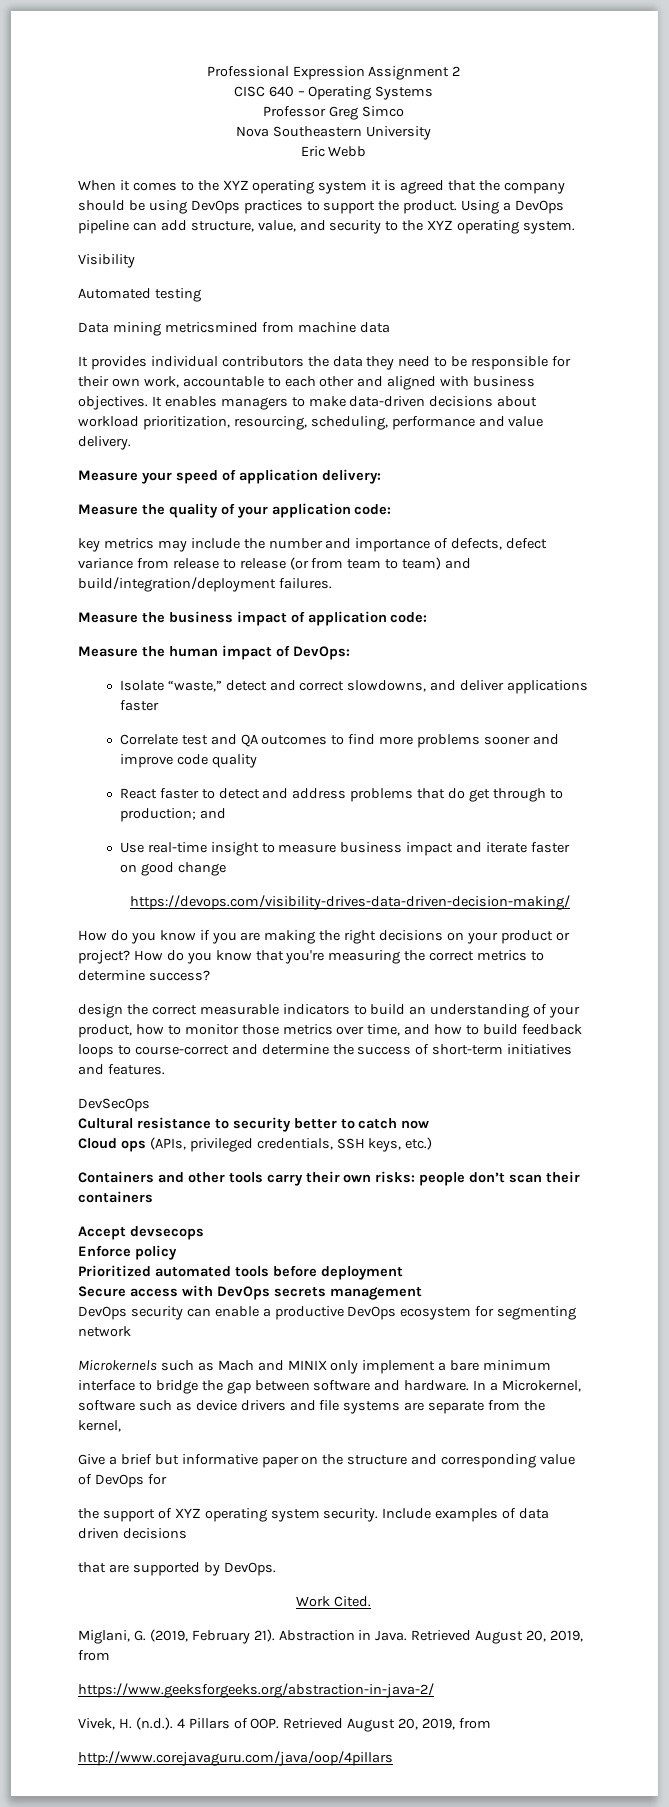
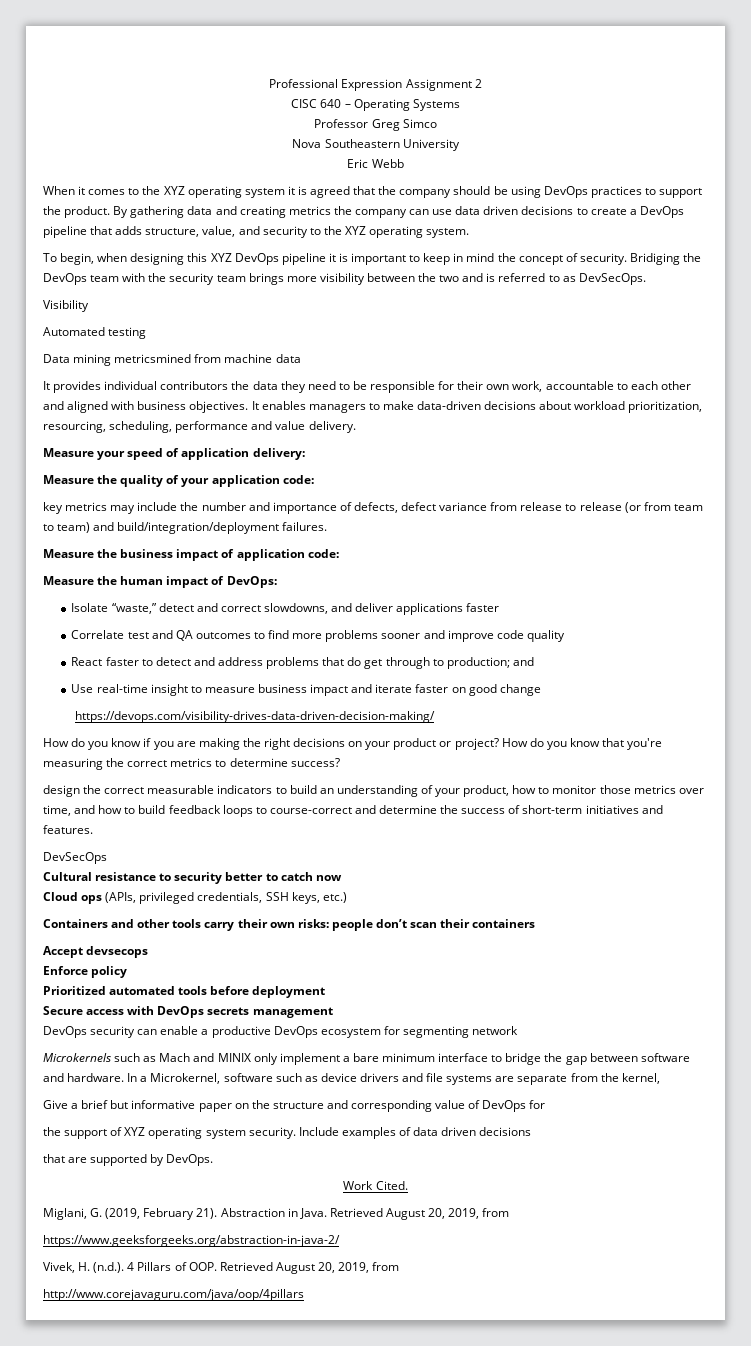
- Using a DevOps pipeline can add structure, value, and security to the XYZ operating system.
+ By gathering data and creating metrics the company can use data driven decisions to create a DevOps pipeline that adds structure, value, and security to the XYZ operating system.
+ To begin, when designing this XYZ DevOps pipeline it is important to keep in mind the concept of security. Bridiging the DevOps team with the security team brings more visibility between the two and is referred to as DevSecOps.

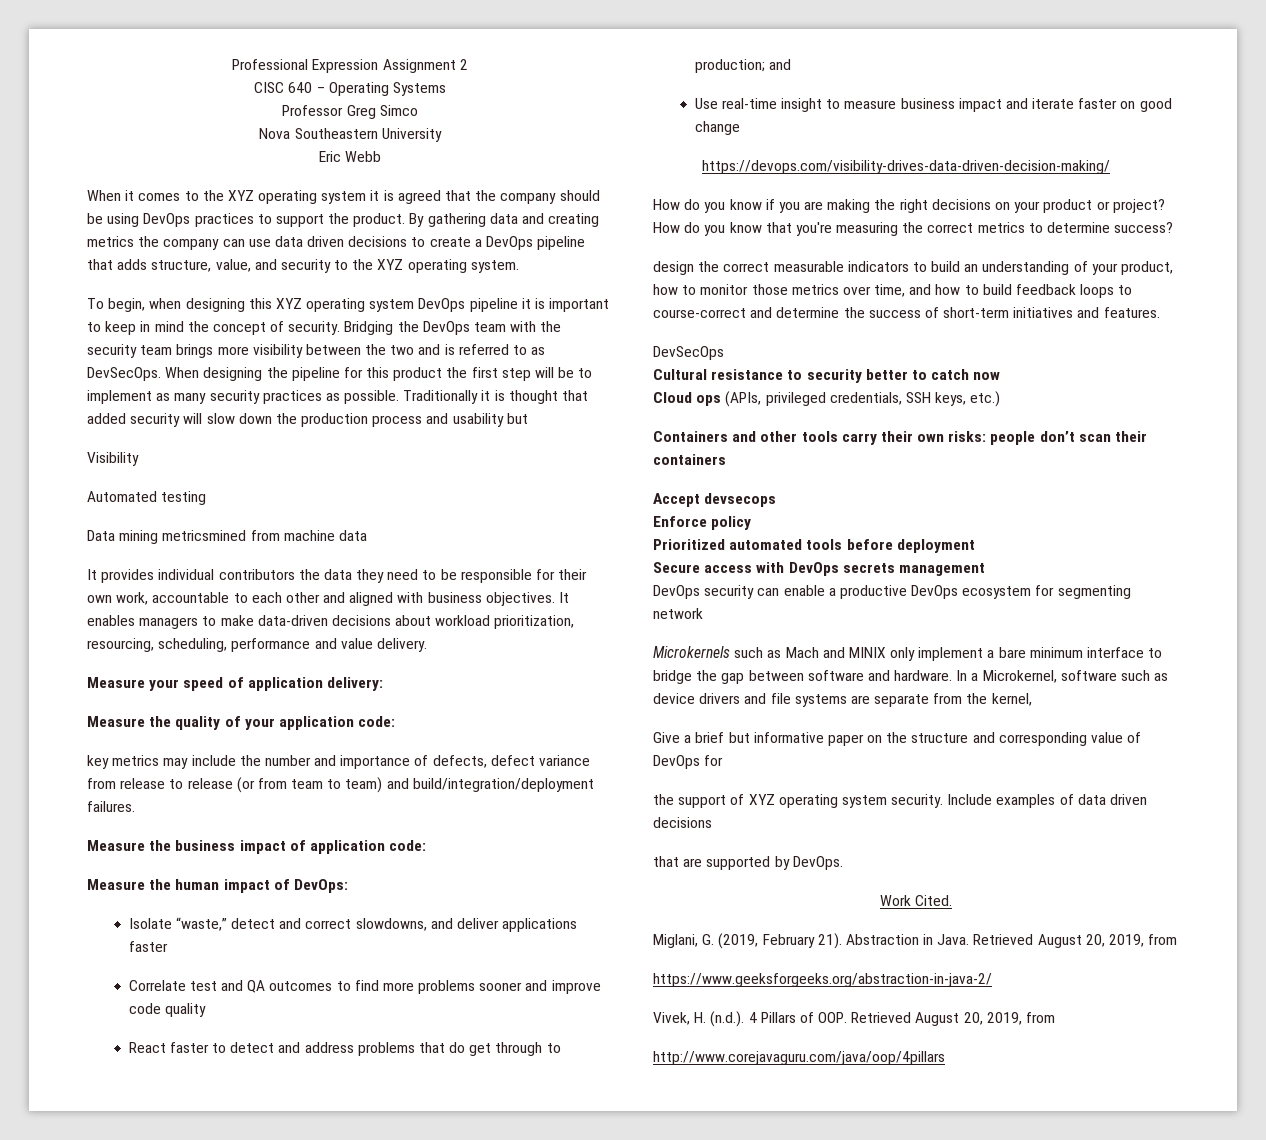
- To begin, when designing this XYZ DevOps pipeline it is important to keep in mind the concept of security.
+ To begin, when designing this XYZ operating system DevOps pipeline it is important to keep in mind the concept of security.
- Bridiging the DevOps team with the security team brings more visibility between the two and is referred to as DevSecOps.
+ Bridging the DevOps team with the security team brings more visibility between the two and is referred to as DevSecOps. When designing the pipeline for this product the first step will be to implement as many security practices as possible. Traditionally it is thought that added security will slow down the production process and usability but

